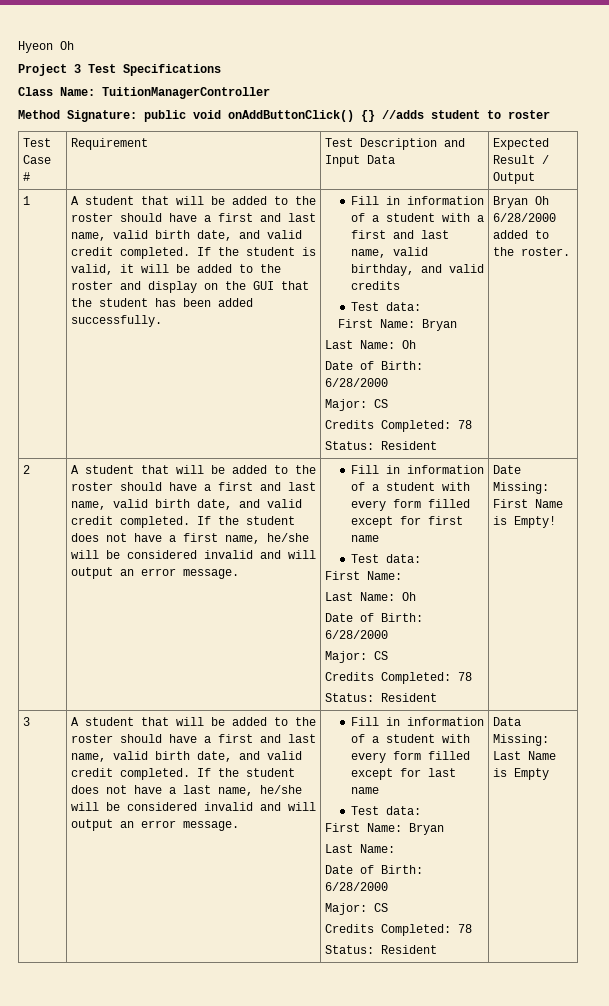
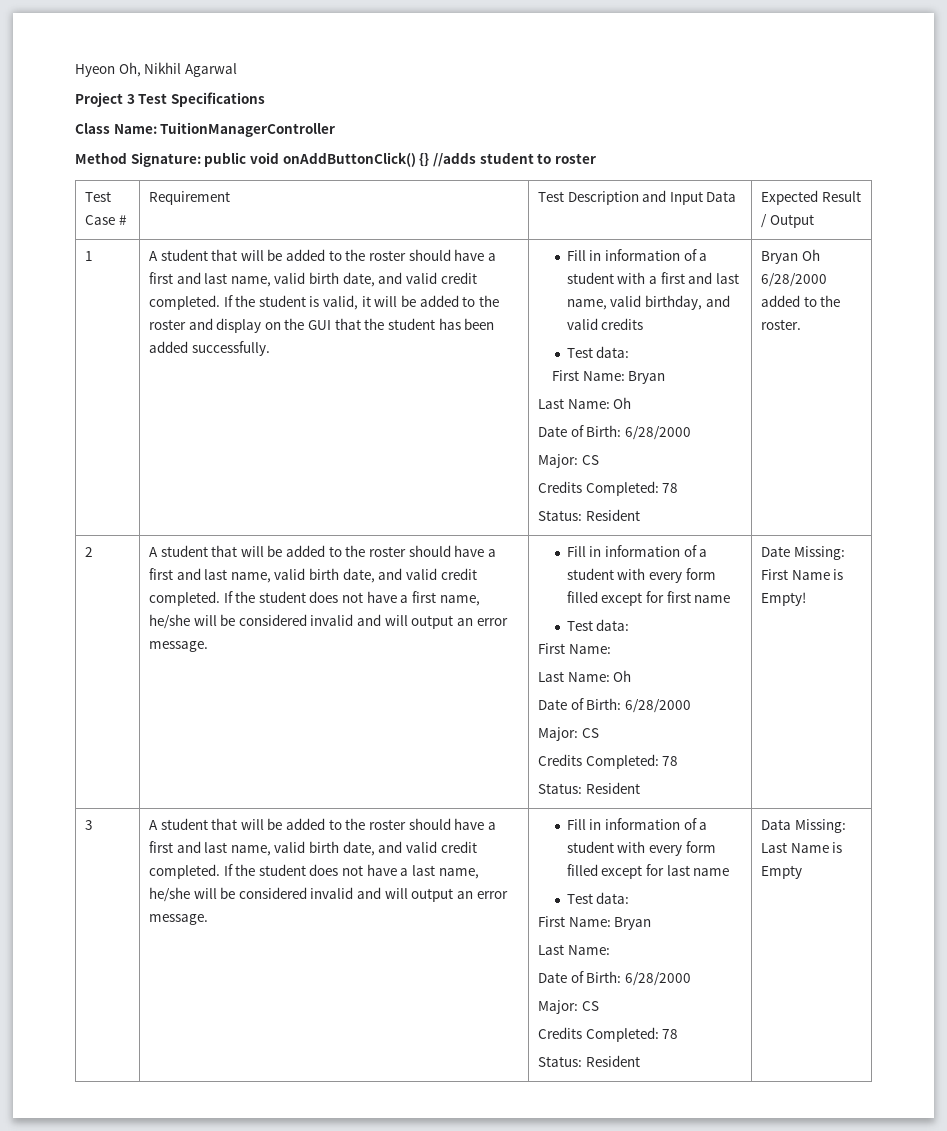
- Hyeon Oh
+ Hyeon Oh, Nikhil Agarwal

